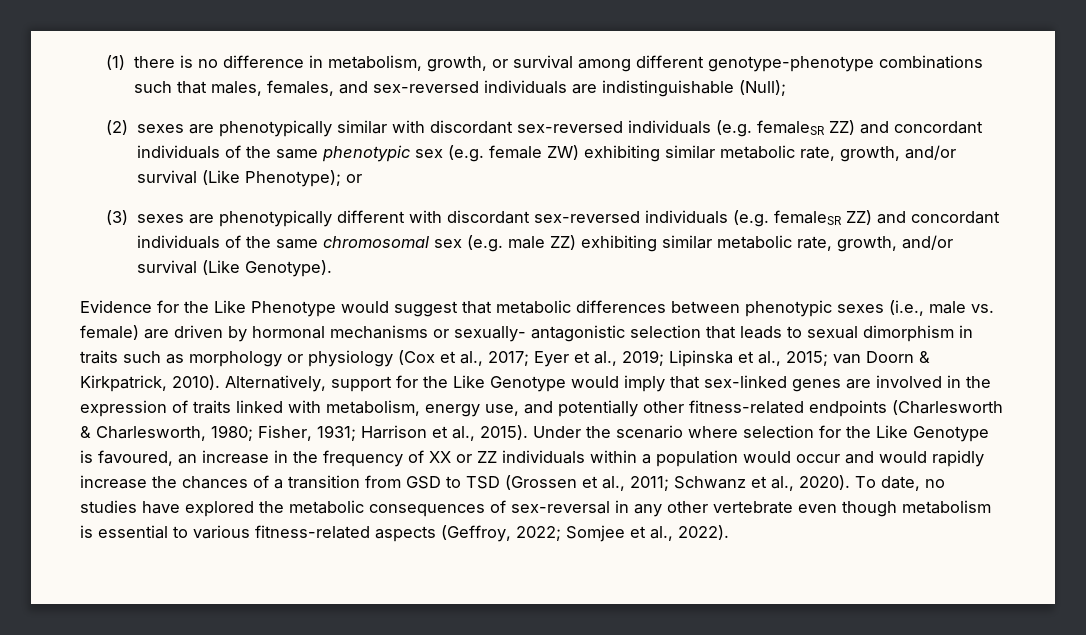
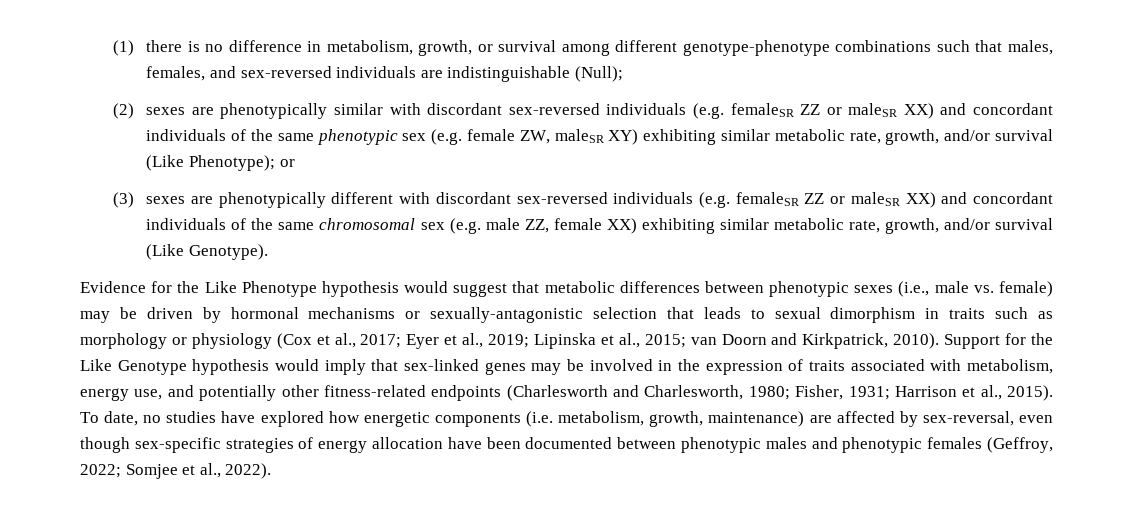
- (2) sexes are phenotypically similar with discordant sex-reversed individuals (e.g. femaleSR ZZ) and concordant individuals of the same phenotypic sex (e.g. female ZW) exhibiting similar metabolic rate, growth, and/or survival (Like Phenotype); or
+ (2) sexes are phenotypically similar with discordant sex-reversed individuals (e.g. femaleSR ZZ or maleSR XX) and concordant individuals of the same phenotypic sex (e.g. female ZW, maleSR XY) exhibiting similar metabolic rate, growth, and/or survival (Like Phenotype); or
- (3) sexes are phenotypically different with discordant sex-reversed individuals (e.g. femaleSR ZZ) and concordant individuals of the same chromosomal sex (e.g. male ZZ) exhibiting similar metabolic rate, growth, and/or survival (Like Genotype).
+ (3) sexes are phenotypically different with discordant sex-reversed individuals (e.g. femaleSR ZZ or maleSR XX) and concordant individuals of the same chromosomal sex (e.g. male ZZ, female XX) exhibiting similar metabolic rate, growth, and/or survival (Like Genotype).
- Evidence for the Like Phenotype would suggest that metabolic differences between phenotypic sexes (i.e., male vs. female) are driven by hormonal mechanisms or sexually- antagonistic selection that leads to sexual dimorphism in traits such as morphology or physiology (Cox et al., 2017; Eyer et al., 2019; Lipinska et al., 2015; van Doorn & Kirkpatrick, 2010).
+ Evidence for the Like Phenotype hypothesis would suggest that metabolic differences between phenotypic sexes (i.e., male vs. female) may be driven by hormonal mechanisms or sexually-antagonistic selection that leads to sexual dimorphism in traits such as morphology or physiology (Cox et al., 2017; Eyer et al., 2019; Lipinska et al., 2015; van Doorn and Kirkpatrick, 2010).
- Alternatively, support for the Like Genotype would imply that sex-linked genes are involved in the expression of traits linked with metabolism, energy use, and potentially other fitness-related endpoints (Charlesworth & Charlesworth, 1980; Fisher, 1931; Harrison et al., 2015).
+ Support for the Like Genotype hypothesis would imply that sex-linked genes may be involved in the expression of traits associated with metabolism, energy use, and potentially other fitness-related endpoints (Charlesworth and Charlesworth, 1980; Fisher, 1931; Harrison et al., 2015).
- Under the scenario where selection for the Like Genotype is favoured, an increase in the frequency of XX or ZZ individuals within a population would occur and would rapidly increase the chances of a transition from GSD to TSD (Grossen et al., 2011; Schwanz et al., 2020).
- To date, no studies have explored the metabolic consequences of sex-reversal in any other vertebrate even though metabolism is essential to various fitness-related aspects (Geffroy, 2022; Somjee et al., 2022).
+ To date, no studies have explored how energetic components (i.e. metabolism, growth, maintenance) are affected by sex-reversal, even though sex-specific strategies of energy allocation have been documented between phenotypic males and phenotypic females (Geffroy, 2022; Somjee et al., 2022).

